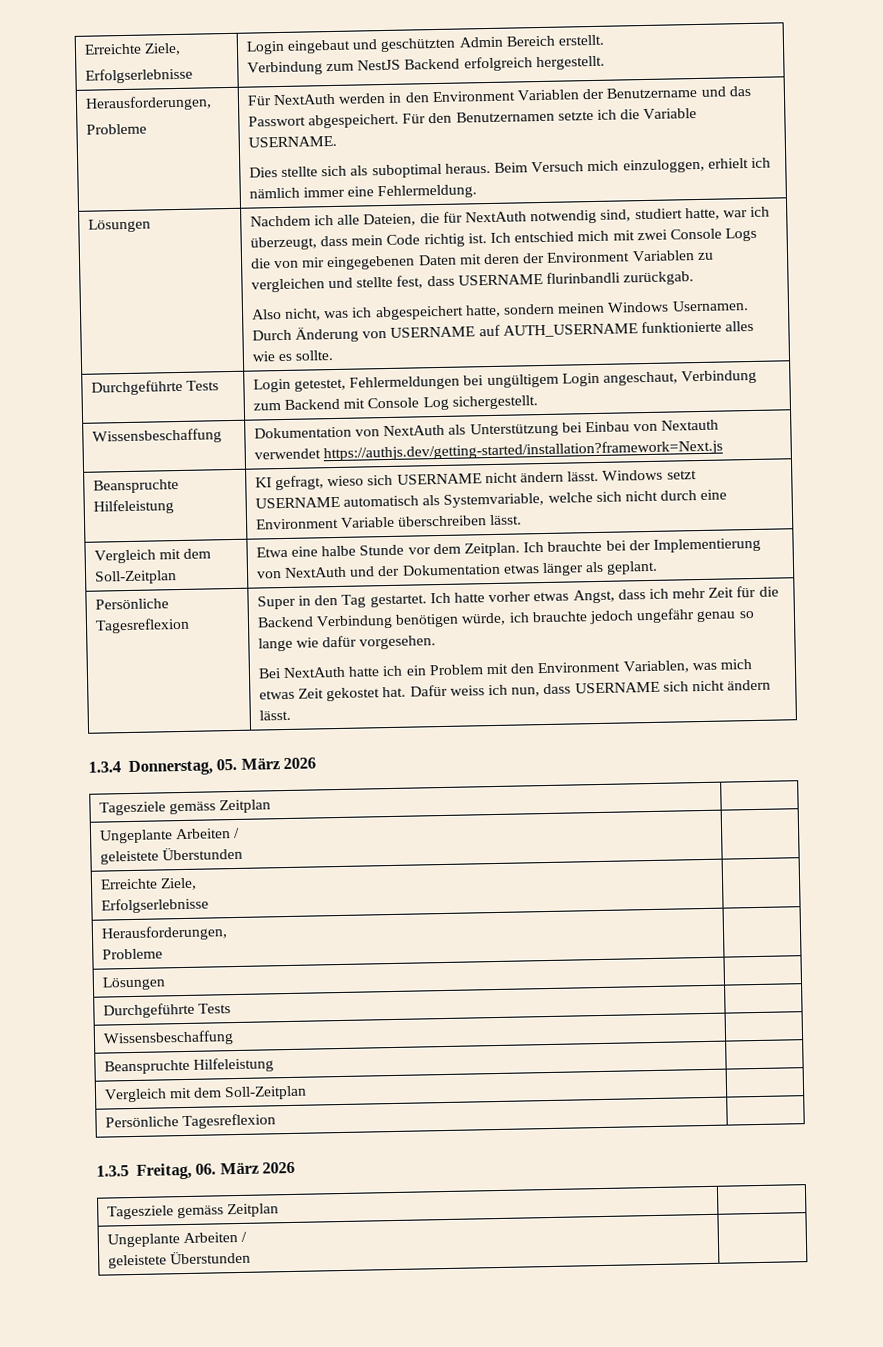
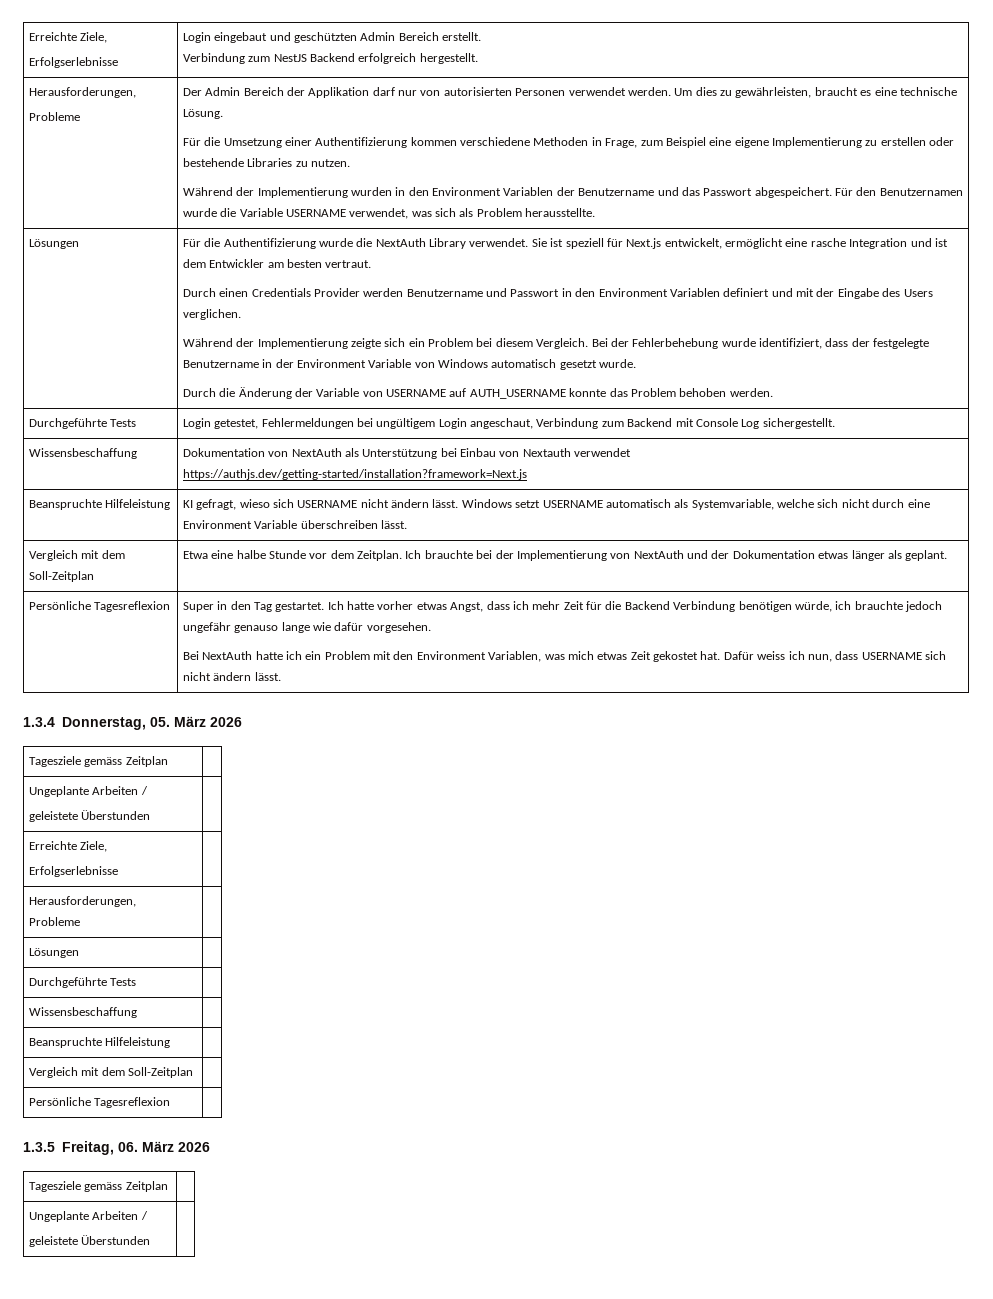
- Für NextAuth werden in den Environment Variablen der Benutzername und das Passwort abgespeichert.
+ Der Admin Bereich der Applikation darf nur von autorisierten Personen verwendet werden. Um dies zu gewährleisten, braucht es eine technische Lösung.
+ Für die Umsetzung einer Authentifizierung kommen verschiedene Methoden in Frage, zum Beispiel eine eigene Implementierung zu erstellen oder bestehende Libraries zu nutzen.
+ Während der Implementierung wurden in den Environment Variablen der Benutzername und das Passwort abgespeichert.
- Für den Benutzernamen setzte ich die Variable USERNAME.
- Dies stellte sich als suboptimal heraus. Beim Versuch mich einzuloggen, erhielt ich nämlich immer eine Fehlermeldung.
- Lösungen | Nachdem ich alle Dateien, die für NextAuth notwendig sind, studiert hatte, war ich überzeugt, dass mein Code richtig ist. Ich entschied mich mit zwei Console Logs die von mir eingegebenen Daten mit deren der Environment Variablen zu vergleichen und stellte fest, dass USERNAME flurinbandli zurückgab.
- Also nicht, was ich abgespeichert hatte, sondern meinen Windows Usernamen. Durch Änderung von USERNAME auf AUTH_USERNAME funktionierte alles wie es sollte.
+ Für den Benutzernamen wurde die Variable USERNAME verwendet, was sich als Problem herausstellte.
+ Lösungen | Für die Authentifizierung wurde die NextAuth Library verwendet. Sie ist speziell für Next.js entwickelt, ermöglicht eine rasche Integration und ist dem Entwickler am besten vertraut.
+ Durch einen Credentials Provider werden Benutzername und Passwort in den Environment Variablen definiert und mit der Eingabe des Users verglichen.
+ Während der Implementierung zeigte sich ein Problem bei diesem Vergleich. Bei der Fehlerbehebung wurde identifiziert, dass der festgelegte Benutzername in der Environment Variable von Windows automatisch gesetzt wurde.
+ Durch die Änderung der Variable von USERNAME auf AUTH_USERNAME konnte das Problem behoben werden.
- Ich hatte vorher etwas Angst, dass ich mehr Zeit für die Backend Verbindung benötigen würde, ich brauchte jedoch ungefähr genau so lange wie dafür vorgesehen.
+ Ich hatte vorher etwas Angst, dass ich mehr Zeit für die Backend Verbindung benötigen würde, ich brauchte jedoch ungefähr genauso lange wie dafür vorgesehen.

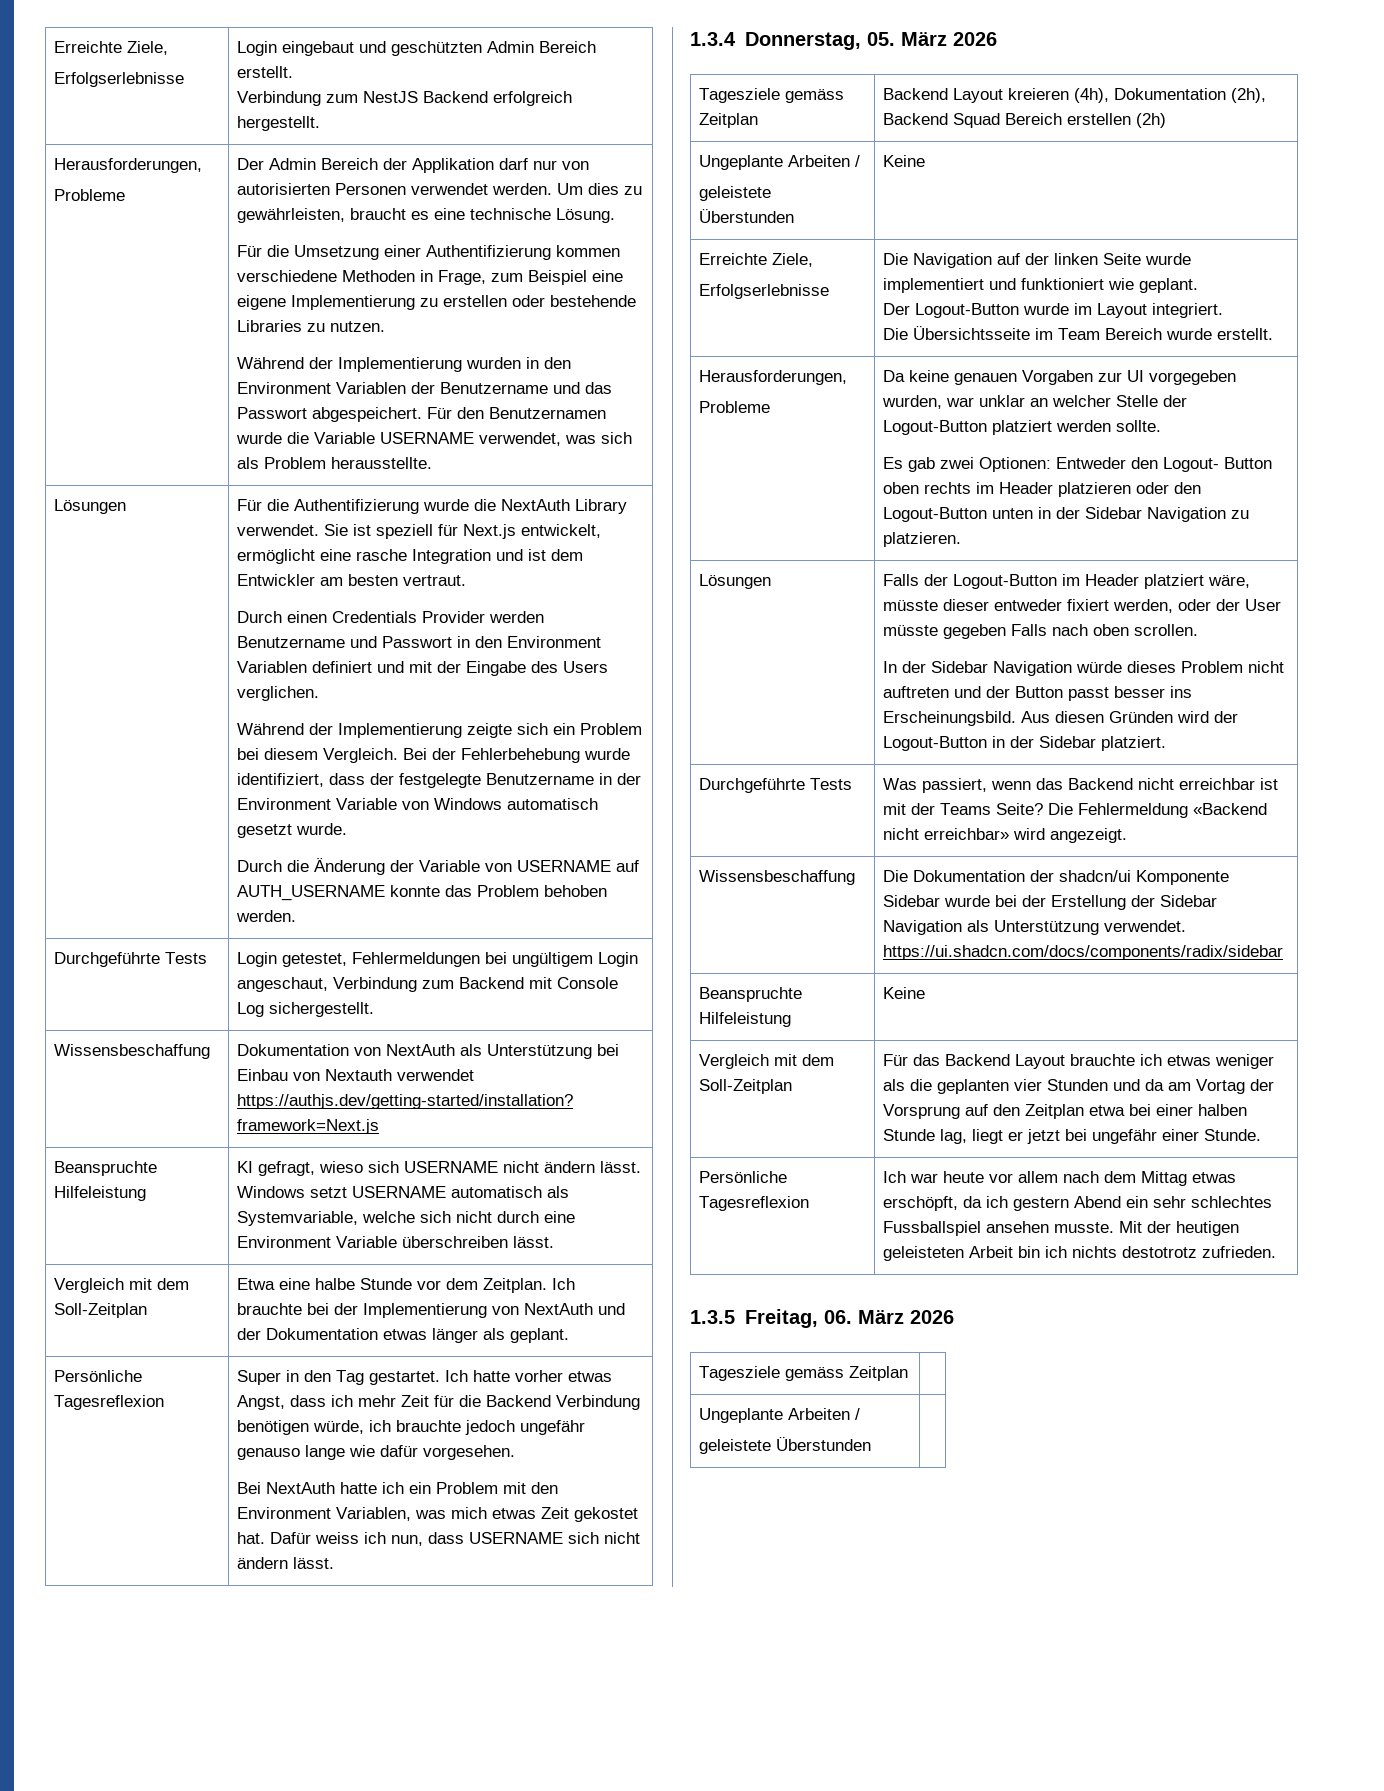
  1.3.4 Donnerstag, 05. März 2026
- Tagesziele gemäss Zeitplan |
+ Tagesziele gemäss Zeitplan | Backend Layout kreieren (4h), Dokumentation (2h), Backend Squad Bereich erstellen (2h)
  Ungeplante Arbeiten /
- geleistete Überstunden |
+ geleistete Überstunden | Keine
  Erreichte Ziele,
- Erfolgserlebnisse |
+ Erfolgserlebnisse | Die Navigation auf der linken Seite wurde implementiert und funktioniert wie geplant.
+ Der Logout-Button wurde im Layout integriert.
+ Die Übersichtsseite im Team Bereich wurde erstellt.
  Herausforderungen,
- Probleme |
- Lösungen |
- Durchgeführte Tests |
- Wissensbeschaffung |
- Beanspruchte Hilfeleistung |
- Vergleich mit dem Soll-Zeitplan |
- Persönliche Tagesreflexion |
+ Probleme | Da keine genauen Vorgaben zur UI vorgegeben wurden, war unklar an welcher Stelle der Logout-Button platziert werden sollte.
+ Es gab zwei Optionen: Entweder den Logout- Button oben rechts im Header platzieren oder den Logout-Button unten in der Sidebar Navigation zu platzieren.
+ Lösungen | Falls der Logout-Button im Header platziert wäre, müsste dieser entweder fixiert werden, oder der User müsste gegeben Falls nach oben scrollen.
+ In der Sidebar Navigation würde dieses Problem nicht auftreten und der Button passt besser ins Erscheinungsbild. Aus diesen Gründen wird der Logout-Button in der Sidebar platziert.
+ Durchgeführte Tests | Was passiert, wenn das Backend nicht erreichbar ist mit der Teams Seite? Die Fehlermeldung «Backend nicht erreichbar» wird angezeigt.
+ Wissensbeschaffung | Die Dokumentation der shadcn/ui Komponente Sidebar wurde bei der Erstellung der Sidebar Navigation als Unterstützung verwendet. https://ui.shadcn.com/docs/components/radix/sidebar
+ Beanspruchte Hilfeleistung | Keine
+ Vergleich mit dem Soll-Zeitplan | Für das Backend Layout brauchte ich etwas weniger als die geplanten vier Stunden und da am Vortag der Vorsprung auf den Zeitplan etwa bei einer halben Stunde lag, liegt er jetzt bei ungefähr einer Stunde.
+ Persönliche Tagesreflexion | Ich war heute vor allem nach dem Mittag etwas erschöpft, da ich gestern Abend ein sehr schlechtes Fussballspiel ansehen musste. Mit der heutigen geleisteten Arbeit bin ich nichts destotrotz zufrieden.

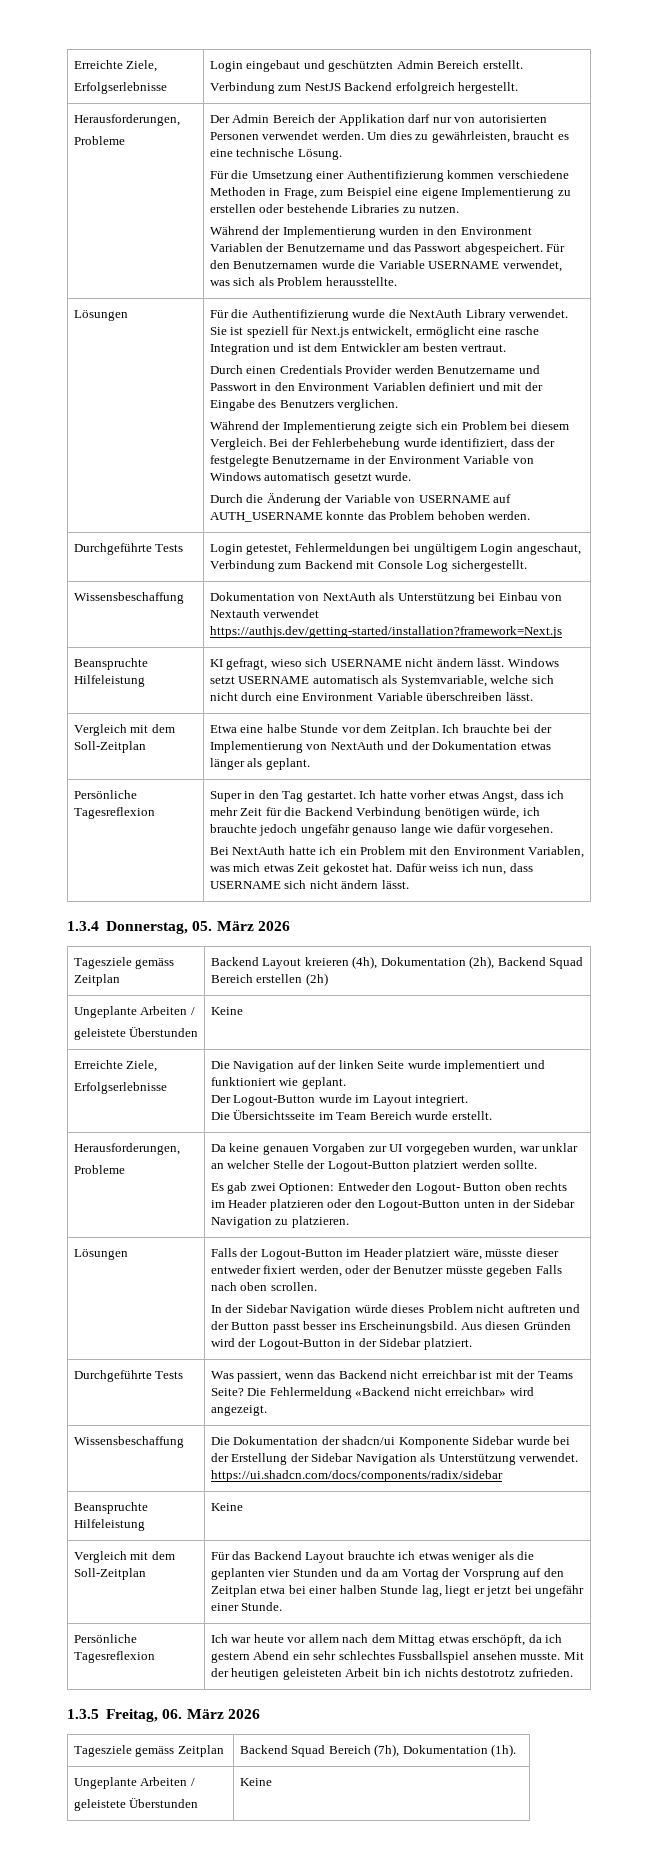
- Durch einen Credentials Provider werden Benutzername und Passwort in den Environment Variablen definiert und mit der Eingabe des Users verglichen.
+ Durch einen Credentials Provider werden Benutzername und Passwort in den Environment Variablen definiert und mit der Eingabe des Benutzers verglichen.
- Falls der Logout-Button im Header platziert wäre, müsste dieser entweder fixiert werden, oder der User müsste gegeben Falls nach oben scrollen.
+ Falls der Logout-Button im Header platziert wäre, müsste dieser entweder fixiert werden, oder der Benutzer müsste gegeben Falls nach oben scrollen.
  1.3.5 Freitag, 06. März 2026
- Tagesziele gemäss Zeitplan |
+ Tagesziele gemäss Zeitplan | Backend Squad Bereich (7h), Dokumentation (1h).
  Ungeplante Arbeiten /
- geleistete Überstunden |
+ geleistete Überstunden | Keine

